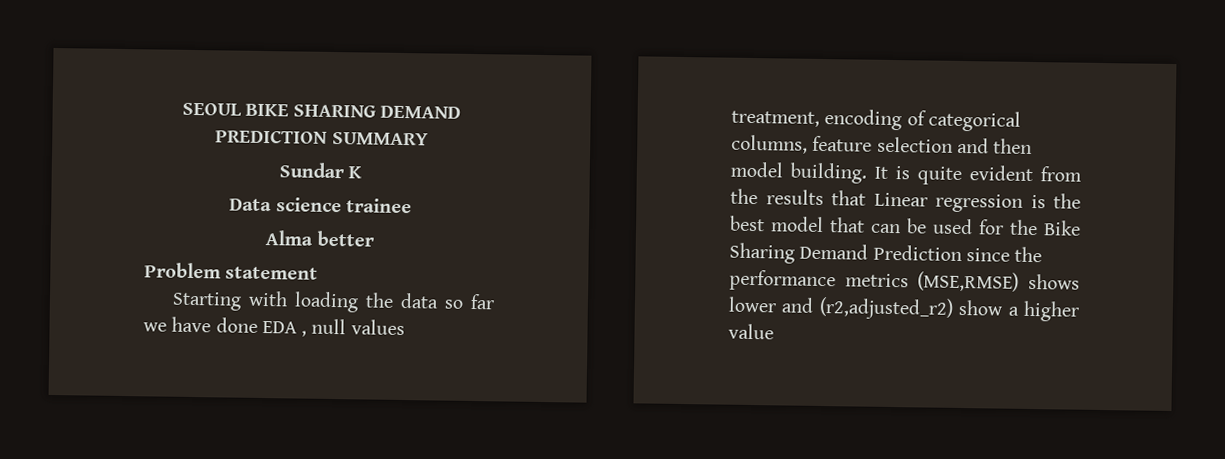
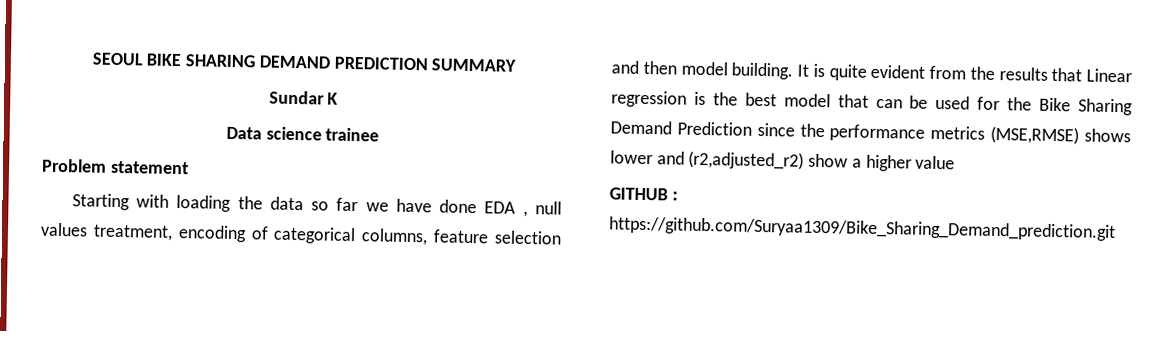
- Alma better
+ GITHUB : https://github.com/Suryaa1309/Bike_Sharing_Demand_prediction.git

